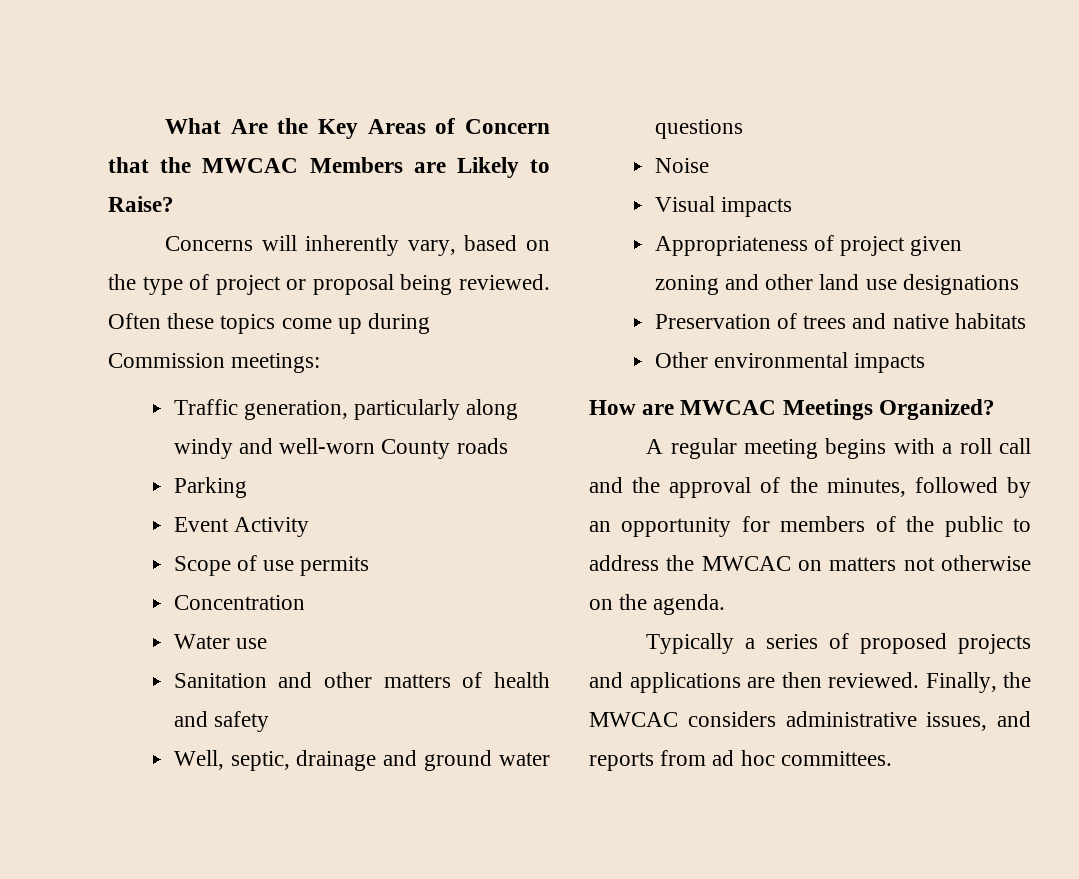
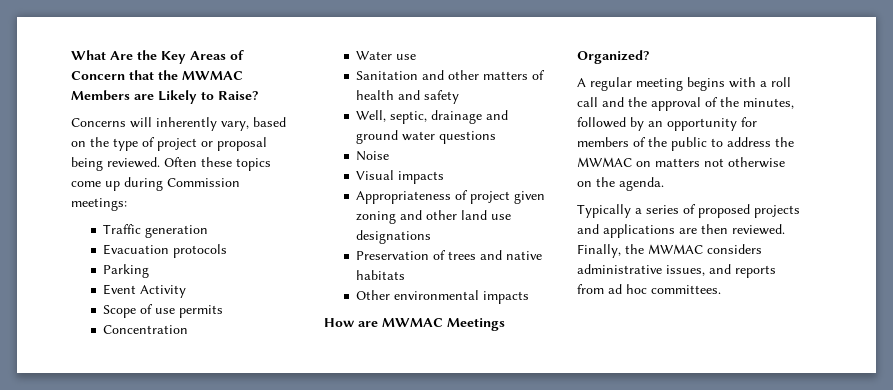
- What Are the Key Areas of Concern that the MWCAC Members are Likely to Raise?
+ What Are the Key Areas of Concern that the MWMAC Members are Likely to Raise?
- Traffic generation, particularly along windy and well-worn County roads
+ Traffic generation
+ Evacuation protocols
- How are MWCAC Meetings Organized?
+ How are MWMAC Meetings Organized?
- A regular meeting begins with a roll call and the approval of the minutes, followed by an opportunity for members of the public to address the MWCAC on matters not otherwise on the agenda.
+ A regular meeting begins with a roll call and the approval of the minutes, followed by an opportunity for members of the public to address the MWMAC on matters not otherwise on the agenda.
- Finally, the MWCAC considers administrative issues, and reports from ad hoc committees.
+ Finally, the MWMAC considers administrative issues, and reports from ad hoc committees.

